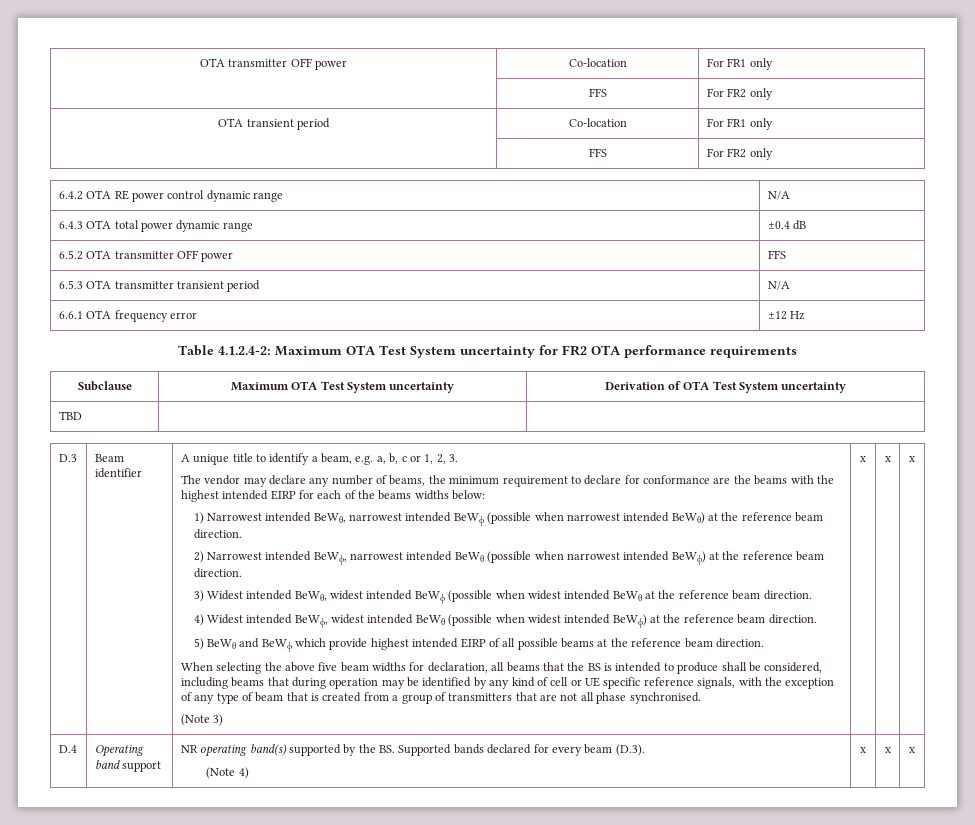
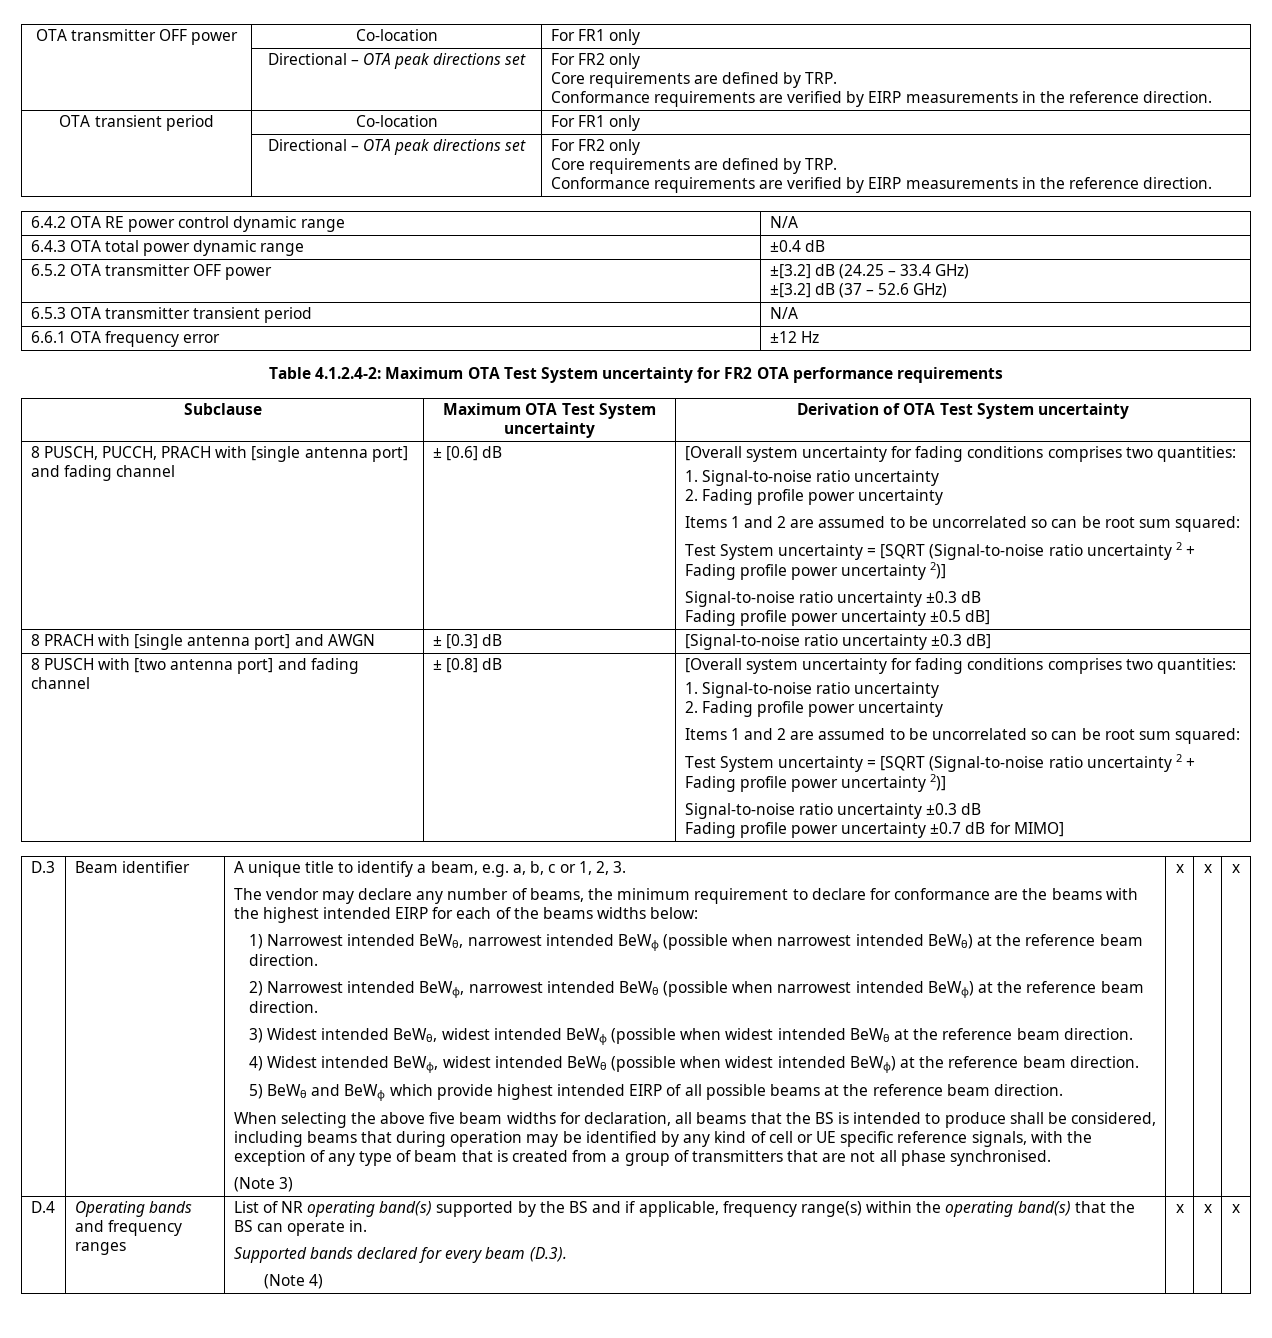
  OTA transmitter OFF power | Co-location | For FR1 only
- | FFS | For FR2 only
+ | Directional – OTA peak directions set | For FR2 only
+ Core requirements are defined by TRP.
+ Conformance requirements are verified by EIRP measurements in the reference direction.
  OTA transient period | Co-location | For FR1 only
- | FFS | For FR2 only
+ | Directional – OTA peak directions set | For FR2 only
+ Core requirements are defined by TRP.
+ Conformance requirements are verified by EIRP measurements in the reference direction.
- 6.5.2 OTA transmitter OFF power | FFS
+ 6.5.2 OTA transmitter OFF power | ±[3.2] dB (24.25 – 33.4 GHz)
+ ±[3.2] dB (37 – 52.6 GHz)
- TBD
+ 8 PUSCH, PUCCH, PRACH with [single antenna port] and fading channel | ± [0.6] dB | [Overall system uncertainty for fading conditions comprises two quantities:
+ 1. Signal-to-noise ratio uncertainty
+ 2. Fading profile power uncertainty
+ Items 1 and 2 are assumed to be uncorrelated so can be root sum squared:
+ Test System uncertainty = [SQRT (Signal-to-noise ratio uncertainty 2 + Fading profile power uncertainty 2)]
+ Signal-to-noise ratio uncertainty ±0.3 dB
+ Fading profile power uncertainty ±0.5 dB]
+ 8 PRACH with [single antenna port] and AWGN | ± [0.3] dB | [Signal-to-noise ratio uncertainty ±0.3 dB]
+ 8 PUSCH with [two antenna port] and fading channel | ± [0.8] dB | [Overall system uncertainty for fading conditions comprises two quantities:
+ 1. Signal-to-noise ratio uncertainty
+ 2. Fading profile power uncertainty
+ Items 1 and 2 are assumed to be uncorrelated so can be root sum squared:
+ Test System uncertainty = [SQRT (Signal-to-noise ratio uncertainty 2 + Fading profile power uncertainty 2)]
+ Signal-to-noise ratio uncertainty ±0.3 dB
+ Fading profile power uncertainty ±0.7 dB for MIMO]
- Operating band support | NR operating band(s) supported by the BS. Supported bands declared for every beam (D.3).
+ Operating bands and frequency ranges | List of NR operating band(s) supported by the BS and if applicable, frequency range(s) within the operating band(s) that the BS can operate in.
+ Supported bands declared for every beam (D.3).

